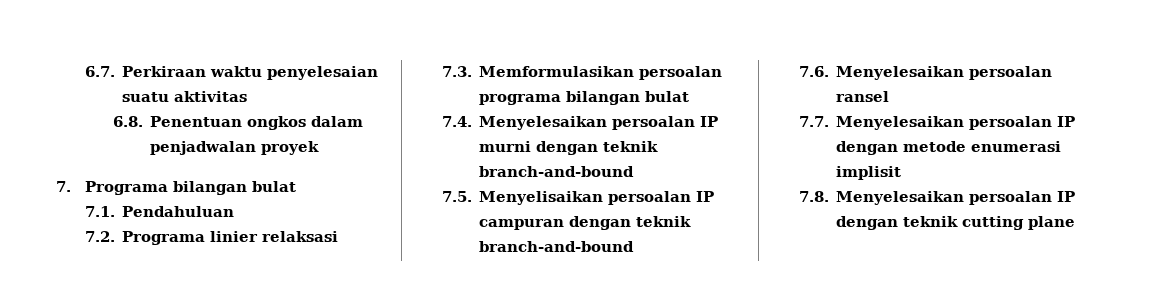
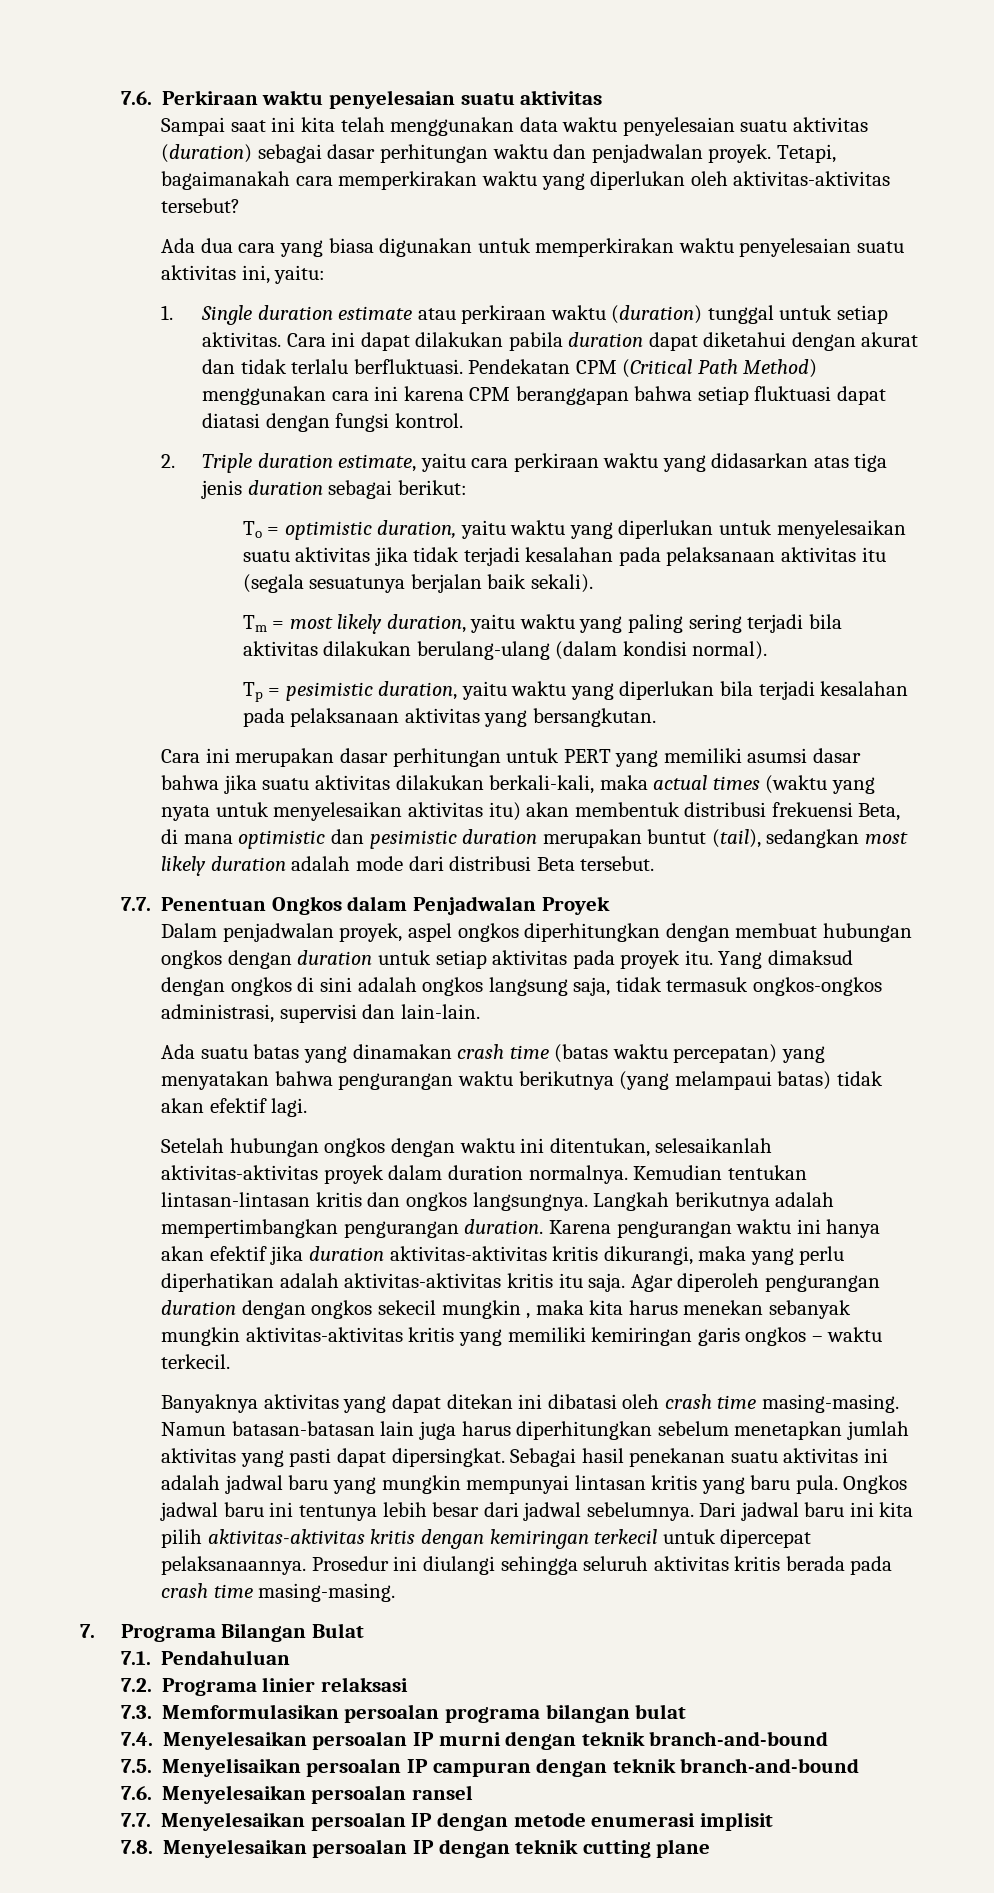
- 6.7. Perkiraan waktu penyelesaian suatu aktivitas
+ 7.6. Perkiraan waktu penyelesaian suatu aktivitas
- 6.8. Penentuan ongkos dalam penjadwalan proyek
+ Sampai saat ini kita telah menggunakan data waktu penyelesaian suatu aktivitas (duration) sebagai dasar perhitungan waktu dan penjadwalan proyek. Tetapi, bagaimanakah cara memperkirakan waktu yang diperlukan oleh aktivitas-aktivitas tersebut?
+ Ada dua cara yang biasa digunakan untuk memperkirakan waktu penyelesaian suatu aktivitas ini, yaitu:
+ 1. Single duration estimate atau perkiraan waktu (duration) tunggal untuk setiap aktivitas. Cara ini dapat dilakukan pabila duration dapat diketahui dengan akurat dan tidak terlalu berfluktuasi. Pendekatan CPM (Critical Path Method) menggunakan cara ini karena CPM beranggapan bahwa setiap fluktuasi dapat diatasi dengan fungsi kontrol.
+ 2. Triple duration estimate, yaitu cara perkiraan waktu yang didasarkan atas tiga jenis duration sebagai berikut:
+ To = optimistic duration, yaitu waktu yang diperlukan untuk menyelesaikan suatu aktivitas jika tidak terjadi kesalahan pada pelaksanaan aktivitas itu (segala sesuatunya berjalan baik sekali).
+ Tm = most likely duration, yaitu waktu yang paling sering terjadi bila aktivitas dilakukan berulang-ulang (dalam kondisi normal).
+ Tp = pesimistic duration, yaitu waktu yang diperlukan bila terjadi kesalahan pada pelaksanaan aktivitas yang bersangkutan.
+ Cara ini merupakan dasar perhitungan untuk PERT yang memiliki asumsi dasar bahwa jika suatu aktivitas dilakukan berkali-kali, maka actual times (waktu yang nyata untuk menyelesaikan aktivitas itu) akan membentuk distribusi frekuensi Beta, di mana optimistic dan pesimistic duration merupakan buntut (tail), sedangkan most likely duration adalah mode dari distribusi Beta tersebut.
+ 7.7. Penentuan Ongkos dalam Penjadwalan Proyek
+ Dalam penjadwalan proyek, aspel ongkos diperhitungkan dengan membuat hubungan ongkos dengan duration untuk setiap aktivitas pada proyek itu. Yang dimaksud dengan ongkos di sini adalah ongkos langsung saja, tidak termasuk ongkos-ongkos administrasi, supervisi dan lain-lain.
+ Ada suatu batas yang dinamakan crash time (batas waktu percepatan) yang menyatakan bahwa pengurangan waktu berikutnya (yang melampaui batas) tidak akan efektif lagi.
+ Setelah hubungan ongkos dengan waktu ini ditentukan, selesaikanlah aktivitas-aktivitas proyek dalam duration normalnya. Kemudian tentukan lintasan-lintasan kritis dan ongkos langsungnya. Langkah berikutnya adalah mempertimbangkan pengurangan duration. Karena pengurangan waktu ini hanya akan efektif jika duration aktivitas-aktivitas kritis dikurangi, maka yang perlu diperhatikan adalah aktivitas-aktivitas kritis itu saja. Agar diperoleh pengurangan duration dengan ongkos sekecil mungkin , maka kita harus menekan sebanyak mungkin aktivitas-aktivitas kritis yang memiliki kemiringan garis ongkos – waktu terkecil.
+ Banyaknya aktivitas yang dapat ditekan ini dibatasi oleh crash time masing-masing. Namun batasan-batasan lain juga harus diperhitungkan sebelum menetapkan jumlah aktivitas yang pasti dapat dipersingkat. Sebagai hasil penekanan suatu aktivitas ini adalah jadwal baru yang mungkin mempunyai lintasan kritis yang baru pula. Ongkos jadwal baru ini tentunya lebih besar dari jadwal sebelumnya. Dari jadwal baru ini kita pilih aktivitas-aktivitas kritis dengan kemiringan terkecil untuk dipercepat pelaksanaannya. Prosedur ini diulangi sehingga seluruh aktivitas kritis berada pada crash time masing-masing.
- 7. Programa bilangan bulat
+ 7. Programa Bilangan Bulat

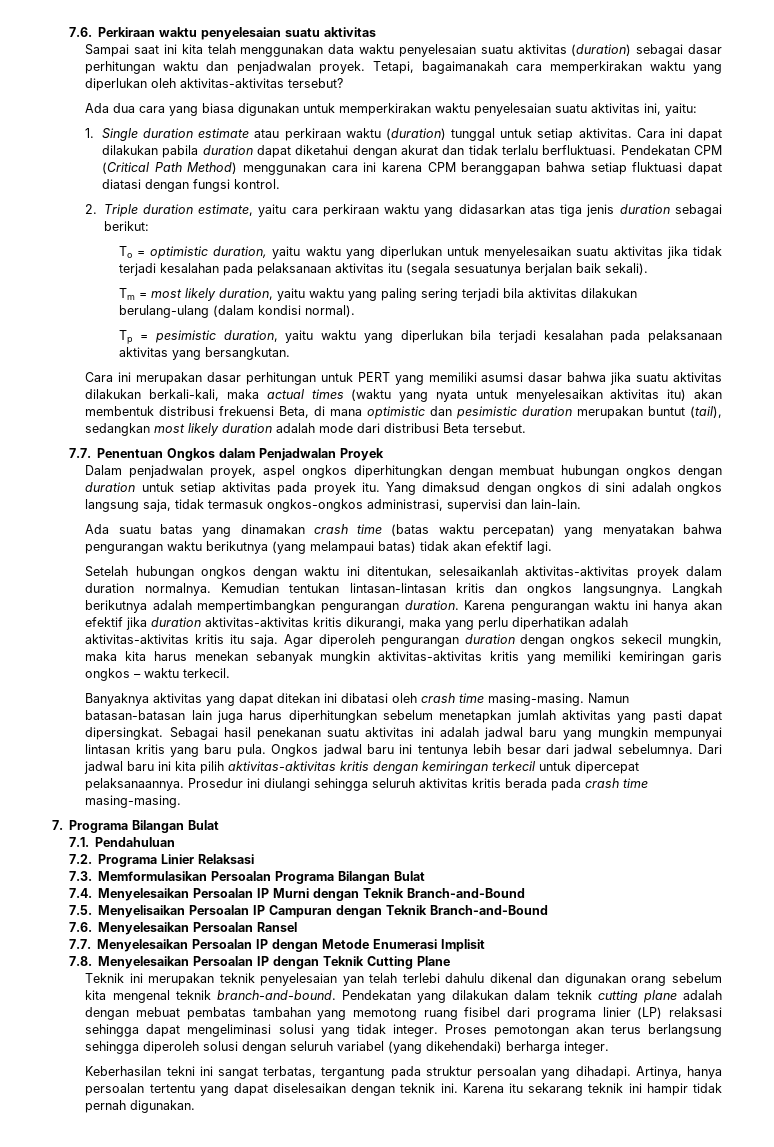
- Agar diperoleh pengurangan duration dengan ongkos sekecil mungkin , maka kita harus menekan sebanyak mungkin aktivitas-aktivitas kritis yang memiliki kemiringan garis ongkos – waktu terkecil.
+ Agar diperoleh pengurangan duration dengan ongkos sekecil mungkin, maka kita harus menekan sebanyak mungkin aktivitas-aktivitas kritis yang memiliki kemiringan garis ongkos – waktu terkecil.
- 7.2. Programa linier relaksasi
+ 7.2. Programa Linier Relaksasi
- 7.3. Memformulasikan persoalan programa bilangan bulat
- 7.4. Menyelesaikan persoalan IP murni dengan teknik branch-and-bound
- 7.5. Menyelisaikan persoalan IP campuran dengan teknik branch-and-bound
+ 7.3. Memformulasikan Persoalan Programa Bilangan Bulat
+ 7.4. Menyelesaikan Persoalan IP Murni dengan Teknik Branch-and-Bound
+ 7.5. Menyelisaikan Persoalan IP Campuran dengan Teknik Branch-and-Bound
- 7.6. Menyelesaikan persoalan ransel
+ 7.6. Menyelesaikan Persoalan Ransel
- 7.7. Menyelesaikan persoalan IP dengan metode enumerasi implisit
+ 7.7. Menyelesaikan Persoalan IP dengan Metode Enumerasi Implisit
- 7.8. Menyelesaikan persoalan IP dengan teknik cutting plane
+ 7.8. Menyelesaikan Persoalan IP dengan Teknik Cutting Plane
+ Teknik ini merupakan teknik penyelesaian yan telah terlebi dahulu dikenal dan digunakan orang sebelum kita mengenal teknik branch-and-bound. Pendekatan yang dilakukan dalam teknik cutting plane adalah dengan mebuat pembatas tambahan yang memotong ruang fisibel dari programa linier (LP) relaksasi sehingga dapat mengeliminasi solusi yang tidak integer. Proses pemotongan akan terus berlangsung sehingga diperoleh solusi dengan seluruh variabel (yang dikehendaki) berharga integer.
+ Keberhasilan tekni ini sangat terbatas, tergantung pada struktur persoalan yang dihadapi. Artinya, hanya persoalan tertentu yang dapat diselesaikan dengan teknik ini. Karena itu sekarang teknik ini hampir tidak pernah digunakan.

